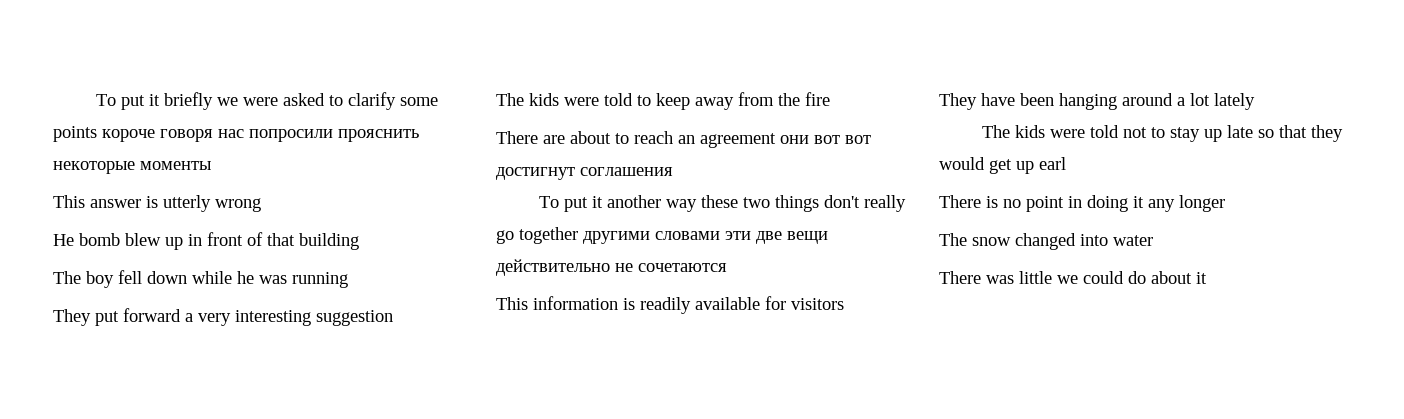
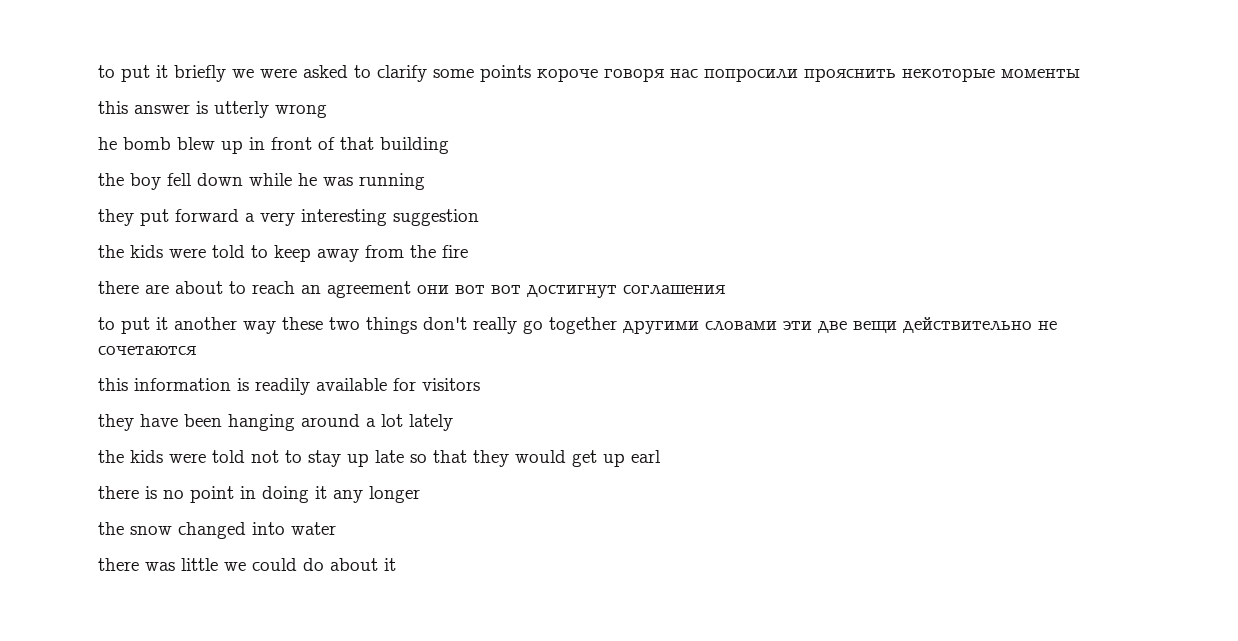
- To put it briefly we were asked to clarify some points короче говоря нас попросили прояснить некоторые моменты
+ to put it briefly we were asked to clarify some points короче говоря нас попросили прояснить некоторые моменты
- This answer is utterly wrong
+ this answer is utterly wrong
- He bomb blew up in front of that building
+ he bomb blew up in front of that building
- The boy fell down while he was running
+ the boy fell down while he was running
- They put forward a very interesting suggestion
+ they put forward a very interesting suggestion
- The kids were told to keep away from the fire
+ the kids were told to keep away from the fire
- There are about to reach an agreement они вот вот достигнут соглашения
+ there are about to reach an agreement они вот вот достигнут соглашения
- To put it another way these two things don't really go together другими словами эти две вещи действительно не сочетаются
+ to put it another way these two things don't really go together другими словами эти две вещи действительно не сочетаются
- This information is readily available for visitors
+ this information is readily available for visitors
- They have been hanging around a lot lately
+ they have been hanging around a lot lately
- The kids were told not to stay up late so that they would get up earl
+ the kids were told not to stay up late so that they would get up earl
- There is no point in doing it any longer
+ there is no point in doing it any longer
- The snow changed into water
+ the snow changed into water
- There was little we could do about it
+ there was little we could do about it

